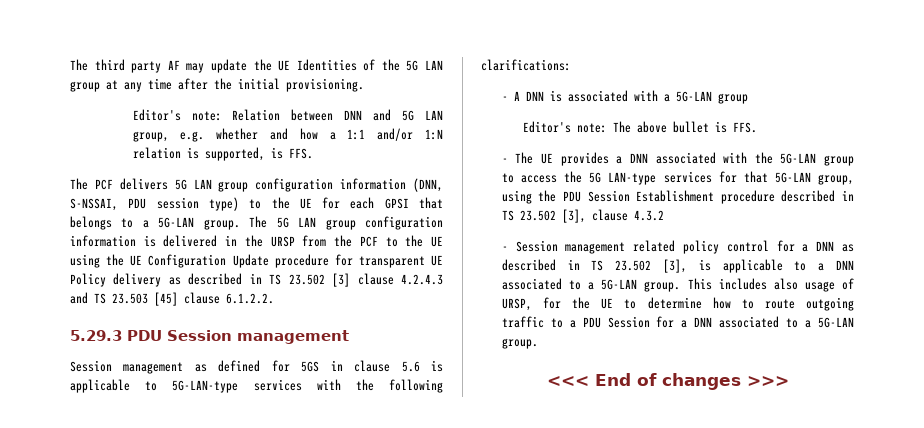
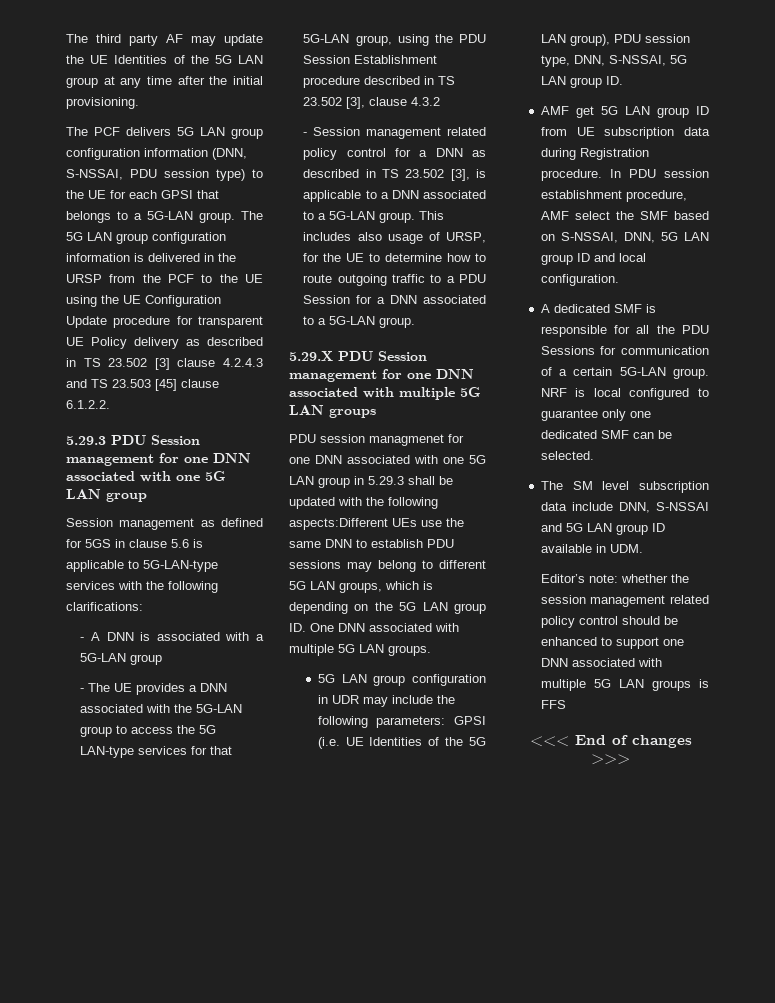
- Editor's note: Relation between DNN and 5G LAN group, e.g. whether and how a 1:1 and/or 1:N relation is supported, is FFS.
- 5.29.3 PDU Session management
+ 5.29.3 PDU Session management for one DNN associated with one 5G LAN group
- Editor's note: The above bullet is FFS.
+ 5.29.X PDU Session management for one DNN associated with multiple 5G LAN groups
+ PDU session managmenet for one DNN associated with one 5G LAN group in 5.29.3 shall be updated with the following aspects:Different UEs use the same DNN to establish PDU sessions may belong to different 5G LAN groups, which is depending on the 5G LAN group ID. One DNN associated with multiple 5G LAN groups.
+ 5G LAN group configuration in UDR may include the following parameters: GPSI (i.e. UE Identities of the 5G LAN group), PDU session type, DNN, S-NSSAI, 5G LAN group ID.
+ AMF get 5G LAN group ID from UE subscription data during Registration procedure. In PDU session establishment procedure, AMF select the SMF based on S-NSSAI, DNN, 5G LAN group ID and local configuration.
+ A dedicated SMF is responsible for all the PDU Sessions for communication of a certain 5G-LAN group. NRF is local configured to guarantee only one dedicated SMF can be selected.
+ The SM level subscription data include DNN, S-NSSAI and 5G LAN group ID available in UDM.
+ Editor’s note: whether the session management related policy control should be enhanced to support one DNN associated with multiple 5G LAN groups is FFS

